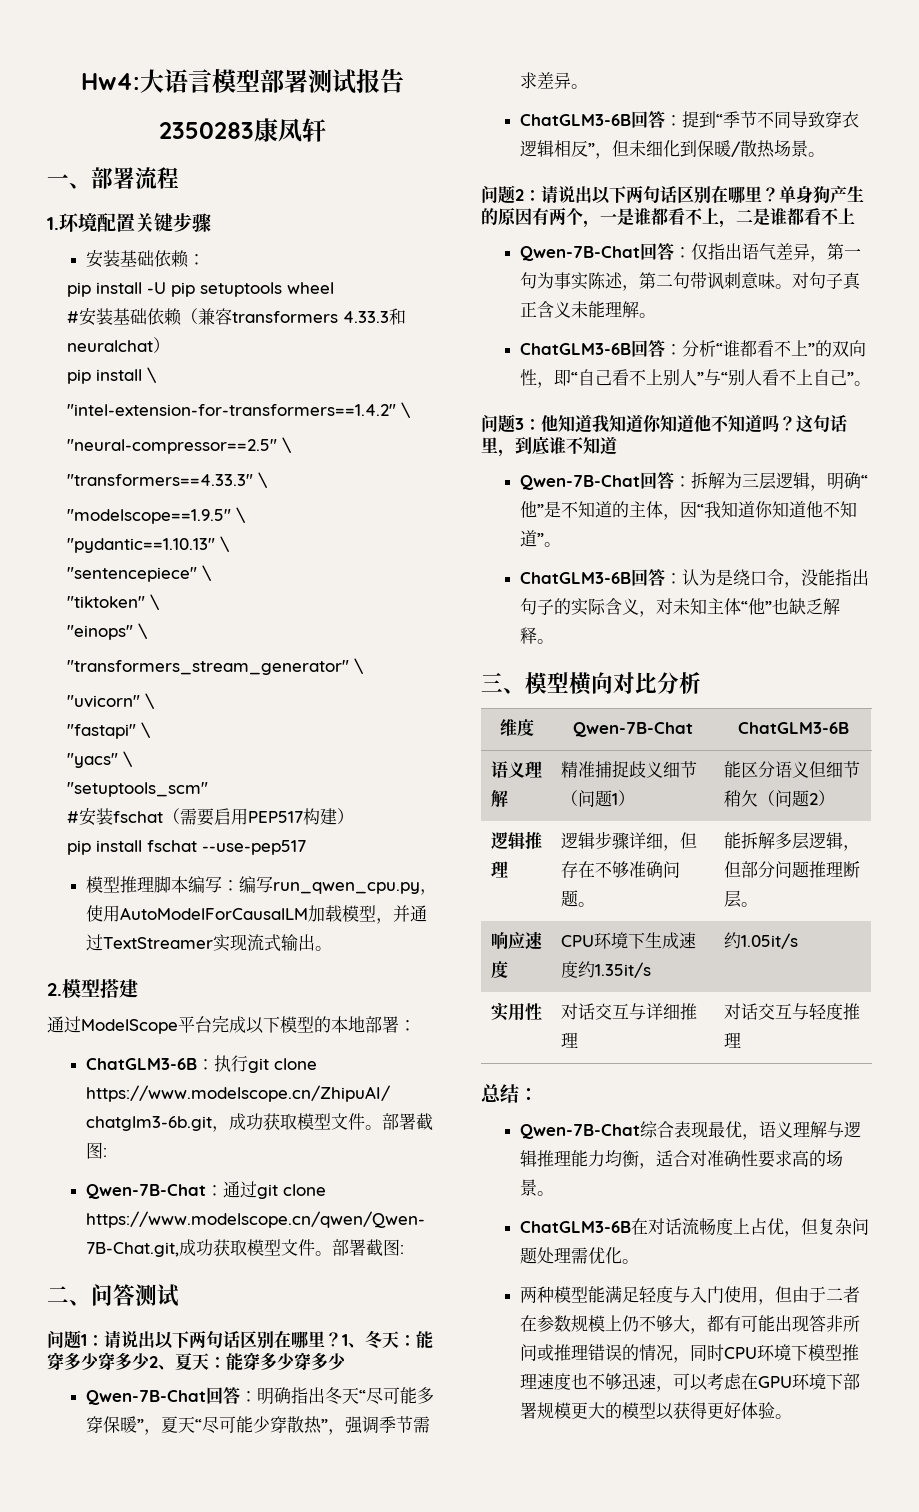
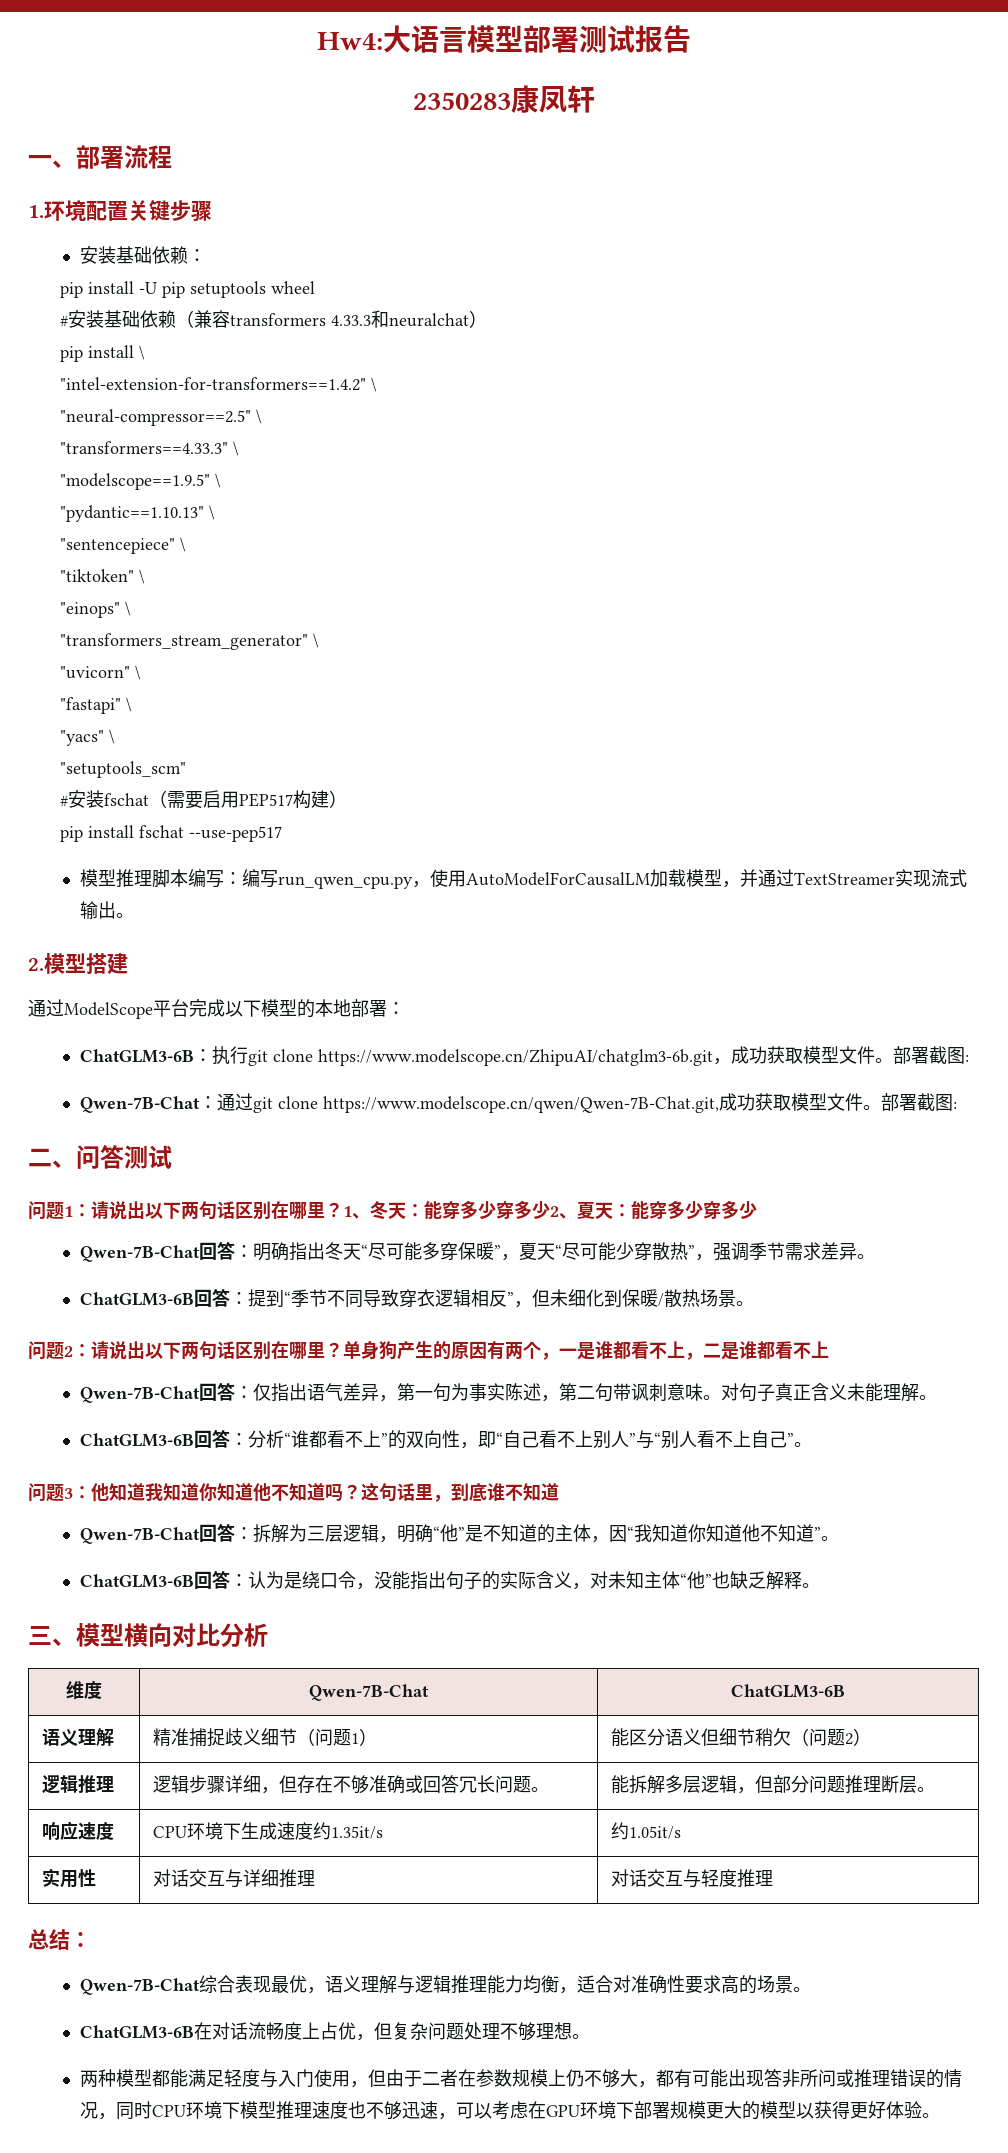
- 逻辑推理 | 逻辑步骤详细，但存在不够准确问题。 | 能拆解多层逻辑，但部分问题推理断层。
+ 逻辑推理 | 逻辑步骤详细，但存在不够准确或回答冗长问题。 | 能拆解多层逻辑，但部分问题推理断层。
- ChatGLM3-6B在对话流畅度上占优，但复杂问题处理需优化。
+ ChatGLM3-6B在对话流畅度上占优，但复杂问题处理不够理想。
- 两种模型能满足轻度与入门使用，但由于二者在参数规模上仍不够大，都有可能出现答非所问或推理错误的情况，同时CPU环境下模型推理速度也不够迅速，可以考虑在GPU环境下部署规模更大的模型以获得更好体验。
+ 两种模型都能满足轻度与入门使用，但由于二者在参数规模上仍不够大，都有可能出现答非所问或推理错误的情况，同时CPU环境下模型推理速度也不够迅速，可以考虑在GPU环境下部署规模更大的模型以获得更好体验。

